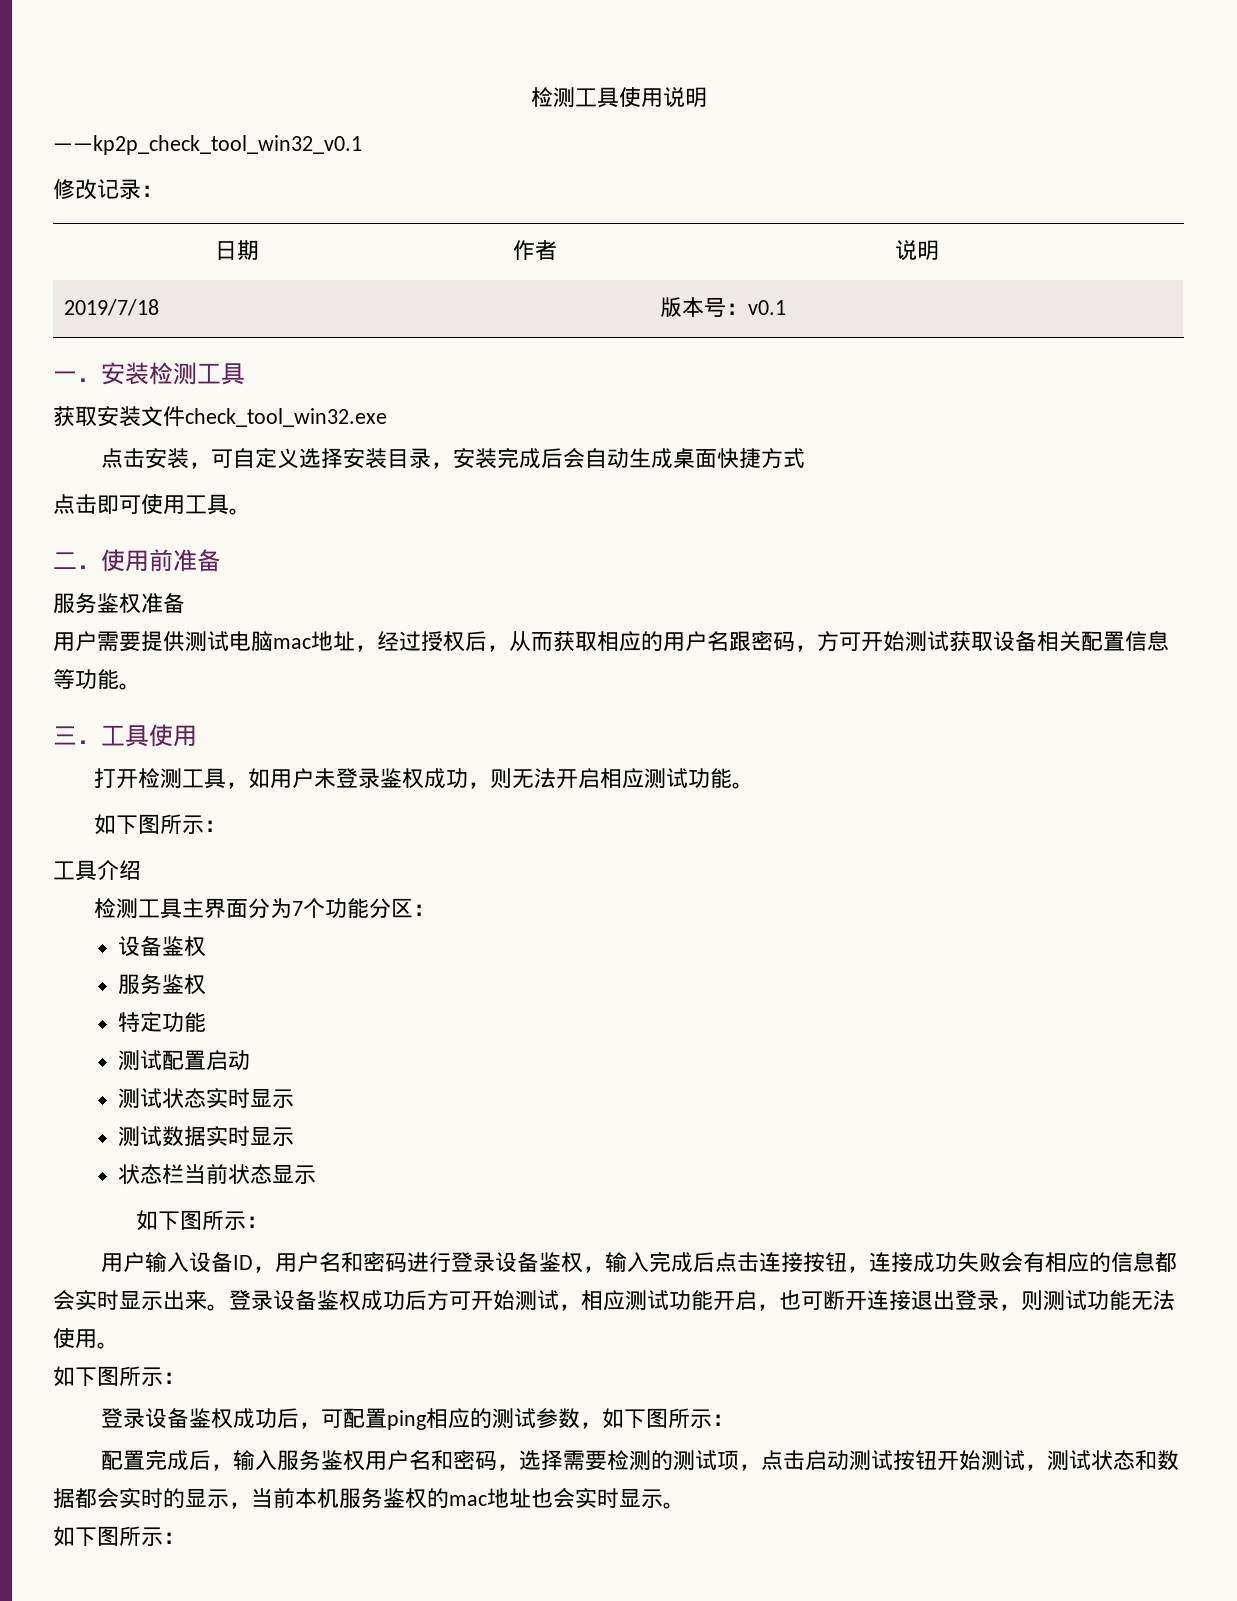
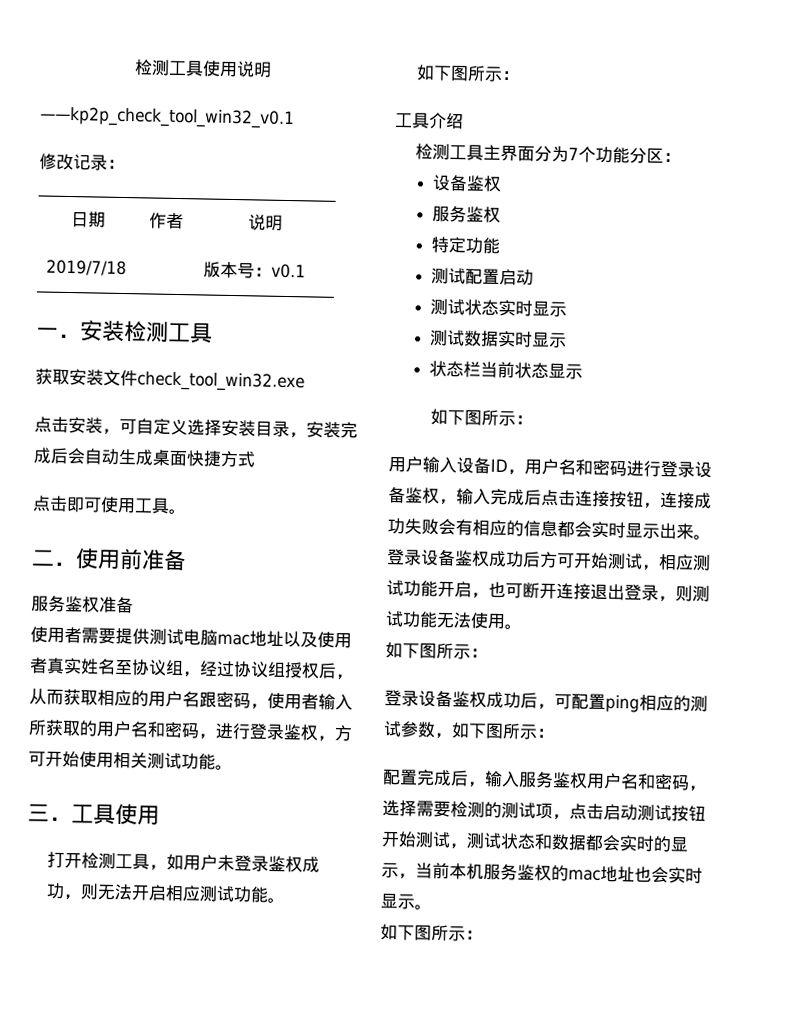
- 用户需要提供测试电脑mac地址，经过授权后，从而获取相应的用户名跟密码，方可开始测试获取设备相关配置信息等功能。
+ 使用者需要提供测试电脑mac地址以及使用者真实姓名至协议组，经过协议组授权后，从而获取相应的用户名跟密码，使用者输入所获取的用户名和密码，进行登录鉴权，方可开始使用相关测试功能。

